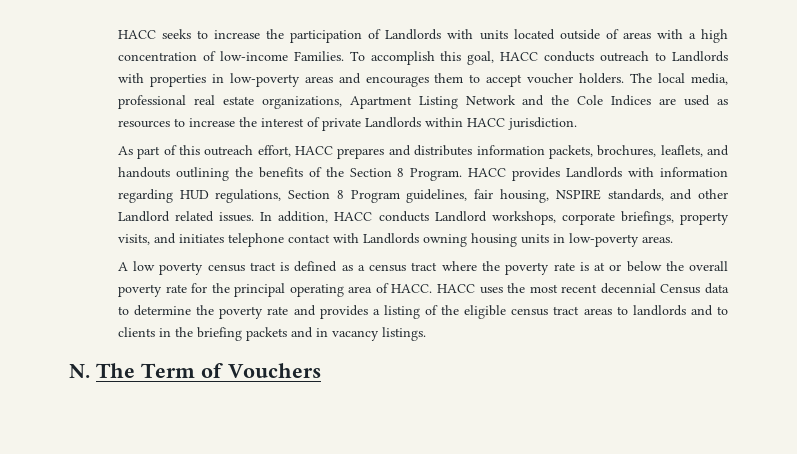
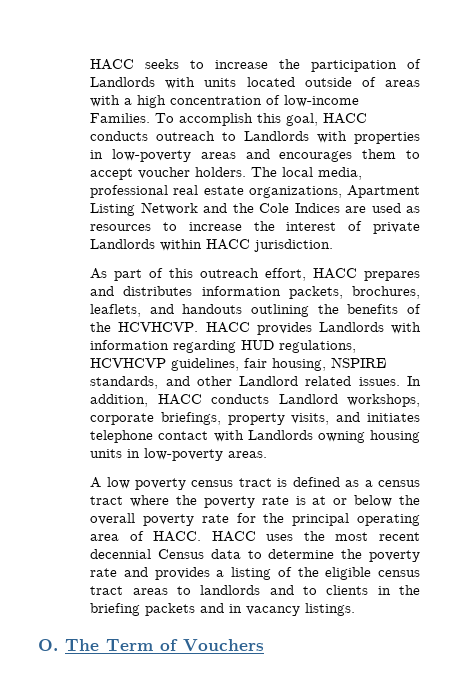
- As part of this outreach effort, HACC prepares and distributes information packets, brochures, leaflets, and handouts outlining the benefits of the Section 8 Program.
+ As part of this outreach effort, HACC prepares and distributes information packets, brochures, leaflets, and handouts outlining the benefits of the HCVHCVP.
- HACC provides Landlords with information regarding HUD regulations, Section 8 Program guidelines, fair housing, NSPIRE standards, and other Landlord related issues.
+ HACC provides Landlords with information regarding HUD regulations, HCVHCVP guidelines, fair housing, NSPIRE standards, and other Landlord related issues.
- N. The Term of Vouchers
+ O. The Term of Vouchers

